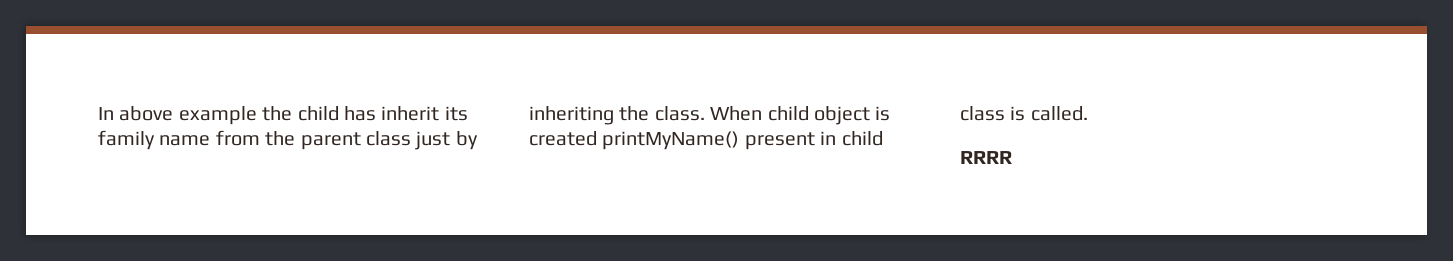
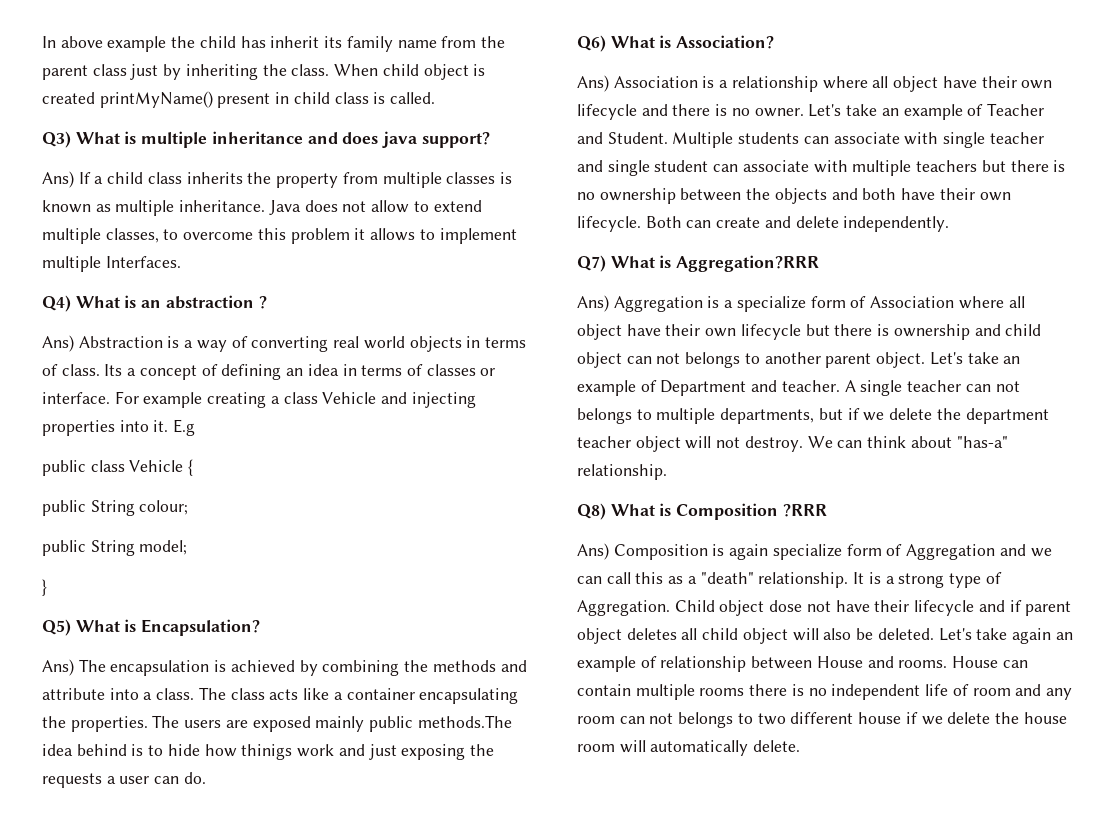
- RRRR
+ Q3) What is multiple inheritance and does java support?
+ Ans) If a child class inherits the property from multiple classes is known as multiple inheritance. Java does not allow to extend multiple classes, to overcome this problem it allows to implement multiple Interfaces.
+ Q4) What is an abstraction ?
+ Ans) Abstraction is a way of converting real world objects in terms of class. Its a concept of defining an idea in terms of classes or interface. For example creating a class Vehicle and injecting properties into it. E.g
+ public class Vehicle {
+ public String colour;
+ public String model;
+ }
+ Q5) What is Encapsulation?
+ Ans) The encapsulation is achieved by combining the methods and attribute into a class. The class acts like a container encapsulating the properties. The users are exposed mainly public methods.The idea behind is to hide how thinigs work and just exposing the requests a user can do.
+ Q6) What is Association?
+ Ans) Association is a relationship where all object have their own lifecycle and there is no owner. Let's take an example of Teacher and Student. Multiple students can associate with single teacher and single student can associate with multiple teachers but there is no ownership between the objects and both have their own lifecycle. Both can create and delete independently.
+ Q7) What is Aggregation?RRR
+ Ans) Aggregation is a specialize form of Association where all object have their own lifecycle but there is ownership and child object can not belongs to another parent object. Let's take an example of Department and teacher. A single teacher can not belongs to multiple departments, but if we delete the department teacher object will not destroy. We can think about "has-a" relationship.
+ Q8) What is Composition ?RRR
+ Ans) Composition is again specialize form of Aggregation and we can call this as a "death" relationship. It is a strong type of Aggregation. Child object dose not have their lifecycle and if parent object deletes all child object will also be deleted. Let's take again an example of relationship between House and rooms. House can contain multiple rooms there is no independent life of room and any room can not belongs to two different house if we delete the house room will automatically delete.

